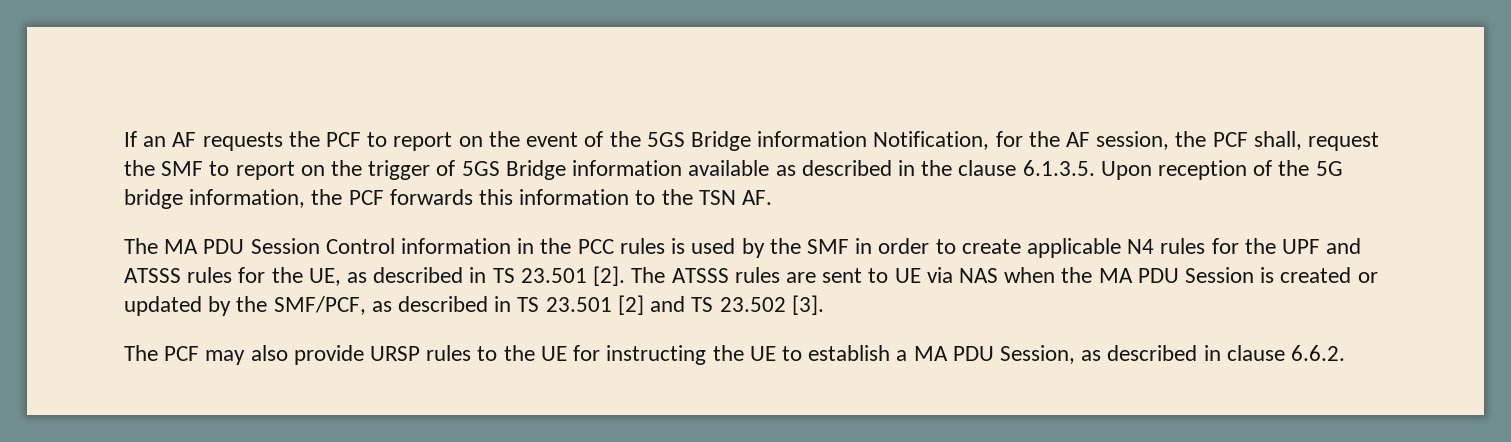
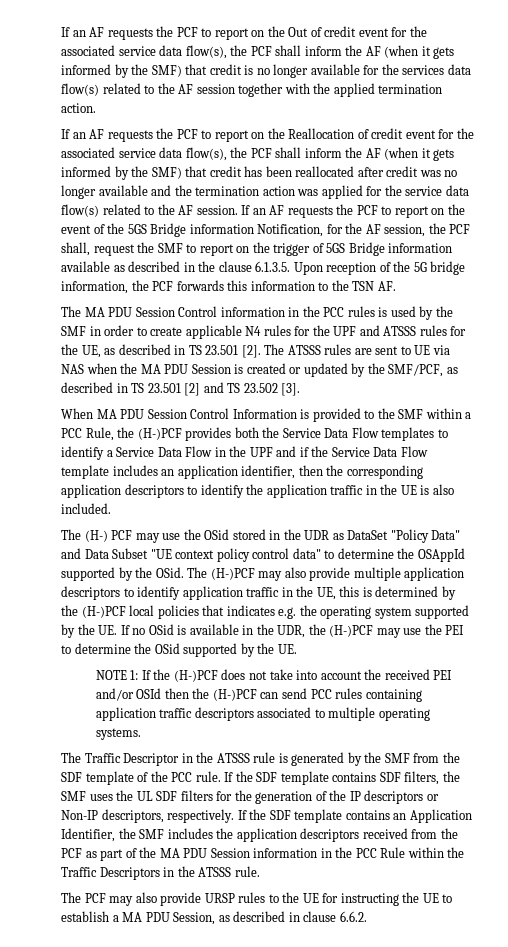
- If an AF requests the PCF to report on the event of the 5GS Bridge information Notification, for the AF session, the PCF shall, request the SMF to report on the trigger of 5GS Bridge information available as described in the clause 6.1.3.5. Upon reception of the 5G bridge information, the PCF forwards this information to the TSN AF.
+ If an AF requests the PCF to report on the Out of credit event for the associated service data flow(s), the PCF shall inform the AF (when it gets informed by the SMF) that credit is no longer available for the services data flow(s) related to the AF session together with the applied termination action.
+ If an AF requests the PCF to report on the Reallocation of credit event for the associated service data flow(s), the PCF shall inform the AF (when it gets informed by the SMF) that credit has been reallocated after credit was no longer available and the termination action was applied for the service data flow(s) related to the AF session. If an AF requests the PCF to report on the event of the 5GS Bridge information Notification, for the AF session, the PCF shall, request the SMF to report on the trigger of 5GS Bridge information available as described in the clause 6.1.3.5. Upon reception of the 5G bridge information, the PCF forwards this information to the TSN AF.
+ When MA PDU Session Control Information is provided to the SMF within a PCC Rule, the (H-)PCF provides both the Service Data Flow templates to identify a Service Data Flow in the UPF and if the Service Data Flow template includes an application identifier, then the corresponding application descriptors to identify the application traffic in the UE is also included.
+ The (H-) PCF may use the OSid stored in the UDR as DataSet "Policy Data" and Data Subset "UE context policy control data" to determine the OSAppId supported by the OSid. The (H-)PCF may also provide multiple application descriptors to identify application traffic in the UE, this is determined by the (H-)PCF local policies that indicates e.g. the operating system supported by the UE. If no OSid is available in the UDR, the (H-)PCF may use the PEI to determine the OSid supported by the UE.
+ NOTE 1: If the (H-)PCF does not take into account the received PEI and/or OSId then the (H-)PCF can send PCC rules containing application traffic descriptors associated to multiple operating systems.
+ The Traffic Descriptor in the ATSSS rule is generated by the SMF from the SDF template of the PCC rule. If the SDF template contains SDF filters, the SMF uses the UL SDF filters for the generation of the IP descriptors or Non-IP descriptors, respectively. If the SDF template contains an Application Identifier, the SMF includes the application descriptors received from the PCF as part of the MA PDU Session information in the PCC Rule within the Traffic Descriptors in the ATSSS rule.

